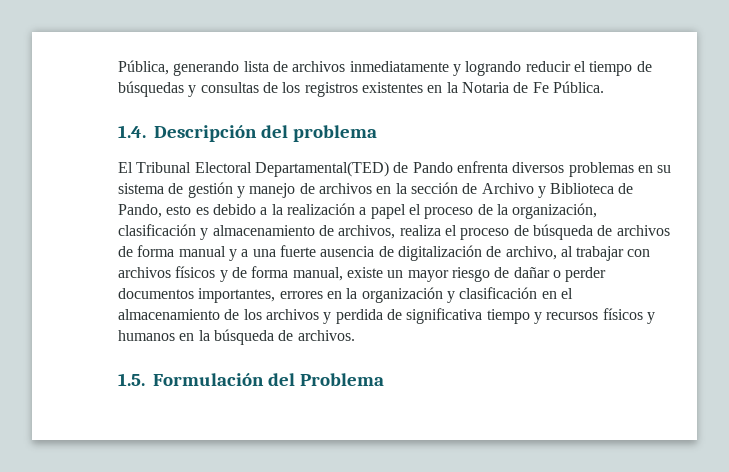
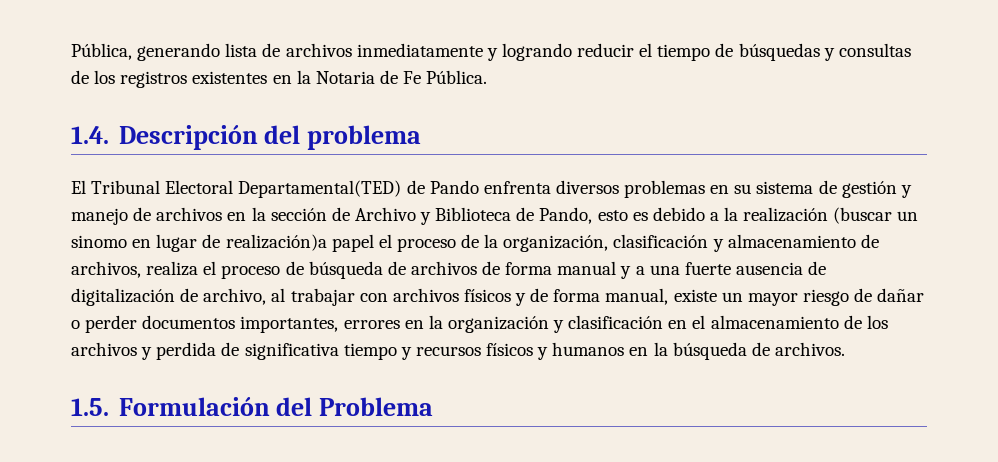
- El Tribunal Electoral Departamental(TED) de Pando enfrenta diversos problemas en su sistema de gestión y manejo de archivos en la sección de Archivo y Biblioteca de Pando, esto es debido a la realización a papel el proceso de la organización, clasificación y almacenamiento de archivos, realiza el proceso de búsqueda de archivos de forma manual y a una fuerte ausencia de digitalización de archivo, al trabajar con archivos físicos y de forma manual, existe un mayor riesgo de dañar o perder documentos importantes, errores en la organización y clasificación en el almacenamiento de los archivos y perdida de significativa tiempo y recursos físicos y humanos en la búsqueda de archivos.
+ El Tribunal Electoral Departamental(TED) de Pando enfrenta diversos problemas en su sistema de gestión y manejo de archivos en la sección de Archivo y Biblioteca de Pando, esto es debido a la realización (buscar un sinomo en lugar de realización)a papel el proceso de la organización, clasificación y almacenamiento de archivos, realiza el proceso de búsqueda de archivos de forma manual y a una fuerte ausencia de digitalización de archivo, al trabajar con archivos físicos y de forma manual, existe un mayor riesgo de dañar o perder documentos importantes, errores en la organización y clasificación en el almacenamiento de los archivos y perdida de significativa tiempo y recursos físicos y humanos en la búsqueda de archivos.

